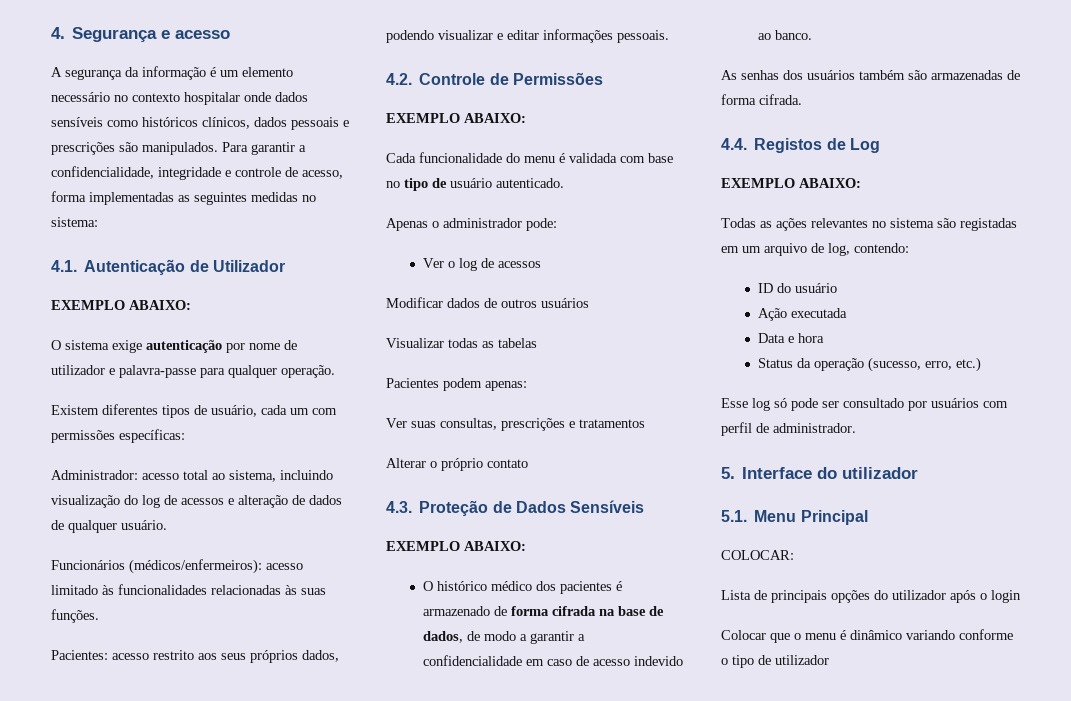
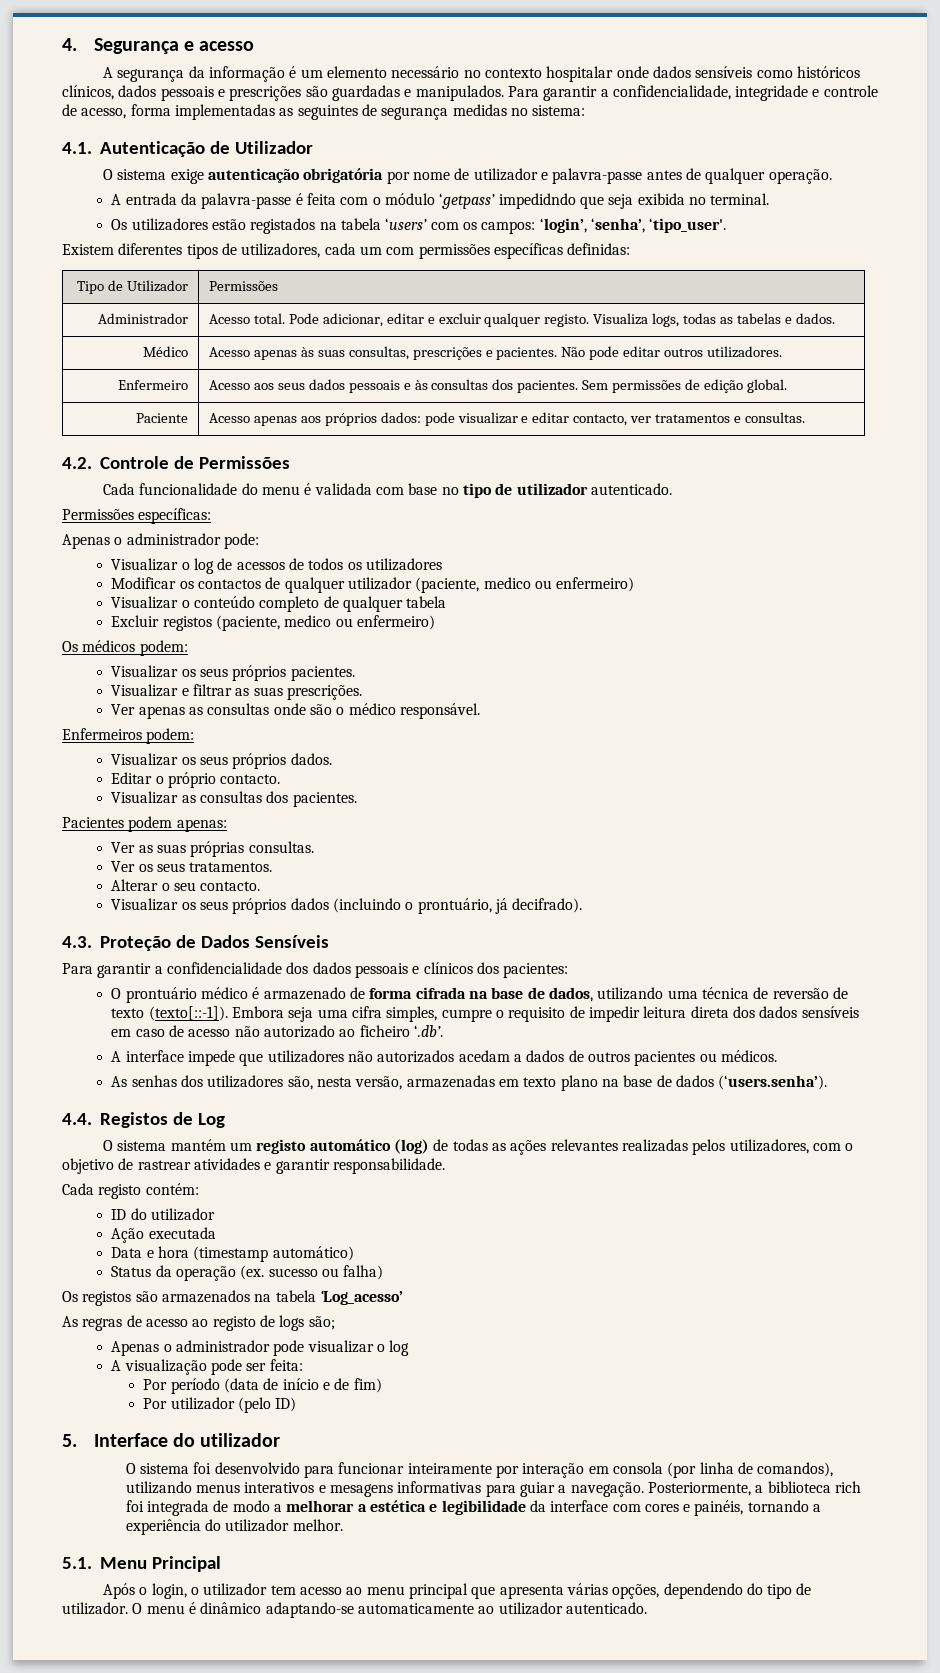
- A segurança da informação é um elemento necessário no contexto hospitalar onde dados sensíveis como históricos clínicos, dados pessoais e prescrições são manipulados.
+ A segurança da informação é um elemento necessário no contexto hospitalar onde dados sensíveis como históricos clínicos, dados pessoais e prescrições são guardadas e manipulados.
- Para garantir a confidencialidade, integridade e controle de acesso, forma implementadas as seguintes medidas no sistema:
+ Para garantir a confidencialidade, integridade e controle de acesso, forma implementadas as seguintes de segurança medidas no sistema:
  4.1. Autenticação de Utilizador
- EXEMPLO ABAIXO:
- O sistema exige autenticação por nome de utilizador e palavra-passe para qualquer operação.
+ O sistema exige autenticação obrigatória por nome de utilizador e palavra-passe antes de qualquer operação.
+ A entrada da palavra-passe é feita com o módulo ‘getpass’ impedidndo que seja exibida no terminal.
+ Os utilizadores estão registados na tabela ‘users’ com os campos: ‘login’, ‘senha’, ‘tipo_user'.
- Existem diferentes tipos de usuário, cada um com permissões específicas:
- Administrador: acesso total ao sistema, incluindo visualização do log de acessos e alteração de dados de qualquer usuário.
- Funcionários (médicos/enfermeiros): acesso limitado às funcionalidades relacionadas às suas funções.
- Pacientes: acesso restrito aos seus próprios dados, podendo visualizar e editar informações pessoais.
+ Existem diferentes tipos de utilizadores, cada um com permissões específicas definidas:
+ Tipo de Utilizador | Permissões
+ Administrador | Acesso total. Pode adicionar, editar e excluir qualquer registo. Visualiza logs, todas as tabelas e dados.
+ Médico | Acesso apenas às suas consultas, prescrições e pacientes. Não pode editar outros utilizadores.
+ Enfermeiro | Acesso aos seus dados pessoais e às consultas dos pacientes. Sem permissões de edição global.
+ Paciente | Acesso apenas aos próprios dados: pode visualizar e editar contacto, ver tratamentos e consultas.
  4.2. Controle de Permissões
- EXEMPLO ABAIXO:
- Cada funcionalidade do menu é validada com base no tipo de usuário autenticado.
+ Cada funcionalidade do menu é validada com base no tipo de utilizador autenticado.
+ Permissões específicas:
- Ver o log de acessos
- Modificar dados de outros usuários
- Visualizar todas as tabelas
+ Visualizar o log de acessos de todos os utilizadores
+ Modificar os contactos de qualquer utilizador (paciente, medico ou enfermeiro)
+ Visualizar o conteúdo completo de qualquer tabela
+ Excluir registos (paciente, medico ou enfermeiro)
+ Os médicos podem:
+ Visualizar os seus próprios pacientes.
+ Visualizar e filtrar as suas prescrições.
+ Ver apenas as consultas onde são o médico responsável.
+ Enfermeiros podem:
+ Visualizar os seus próprios dados.
+ Editar o próprio contacto.
+ Visualizar as consultas dos pacientes.
  Pacientes podem apenas:
- Ver suas consultas, prescrições e tratamentos
- Alterar o próprio contato
+ Ver as suas próprias consultas.
+ Ver os seus tratamentos.
+ Alterar o seu contacto.
+ Visualizar os seus próprios dados (incluindo o prontuário, já decifrado).
  4.3. Proteção de Dados Sensíveis
- EXEMPLO ABAIXO:
- O histórico médico dos pacientes é armazenado de forma cifrada na base de dados, de modo a garantir a confidencialidade em caso de acesso indevido ao banco.
- As senhas dos usuários também são armazenadas de forma cifrada.
+ Para garantir a confidencialidade dos dados pessoais e clínicos dos pacientes:
+ O prontuário médico é armazenado de forma cifrada na base de dados, utilizando uma técnica de reversão de texto (texto[::-1]). Embora seja uma cifra simples, cumpre o requisito de impedir leitura direta dos dados sensíveis em caso de acesso não autorizado ao ficheiro ‘.db’.
+ A interface impede que utilizadores não autorizados acedam a dados de outros pacientes ou médicos.
+ As senhas dos utilizadores são, nesta versão, armazenadas em texto plano na base de dados (‘users.senha’).
  4.4. Registos de Log
- EXEMPLO ABAIXO:
- Todas as ações relevantes no sistema são registadas em um arquivo de log, contendo:
+ O sistema mantém um registo automático (log) de todas as ações relevantes realizadas pelos utilizadores, com o objetivo de rastrear atividades e garantir responsabilidade.
+ Cada registo contém:
- ID do usuário
+ ID do utilizador
- Data e hora
+ Data e hora (timestamp automático)
- Status da operação (sucesso, erro, etc.)
- Esse log só pode ser consultado por usuários com perfil de administrador.
+ Status da operação (ex. sucesso ou falha)
+ Os registos são armazenados na tabela ‘Log_acesso’
+ As regras de acesso ao registo de logs são;
+ Apenas o administrador pode visualizar o log
+ A visualização pode ser feita:
+ Por período (data de início e de fim)
+ Por utilizador (pelo ID)
  5. Interface do utilizador
+ O sistema foi desenvolvido para funcionar inteiramente por interação em consola (por linha de comandos), utilizando menus interativos e mesagens informativas para guiar a navegação. Posteriormente, a biblioteca rich foi integrada de modo a melhorar a estética e legibilidade da interface com cores e painéis, tornando a experiência do utilizador melhor.
  5.1. Menu Principal
- COLOCAR:
- Lista de principais opções do utilizador após o login
- Colocar que o menu é dinâmico variando conforme o tipo de utilizador
+ Após o login, o utilizador tem acesso ao menu principal que apresenta várias opções, dependendo do tipo de utilizador. O menu é dinâmico adaptando-se automaticamente ao utilizador autenticado.

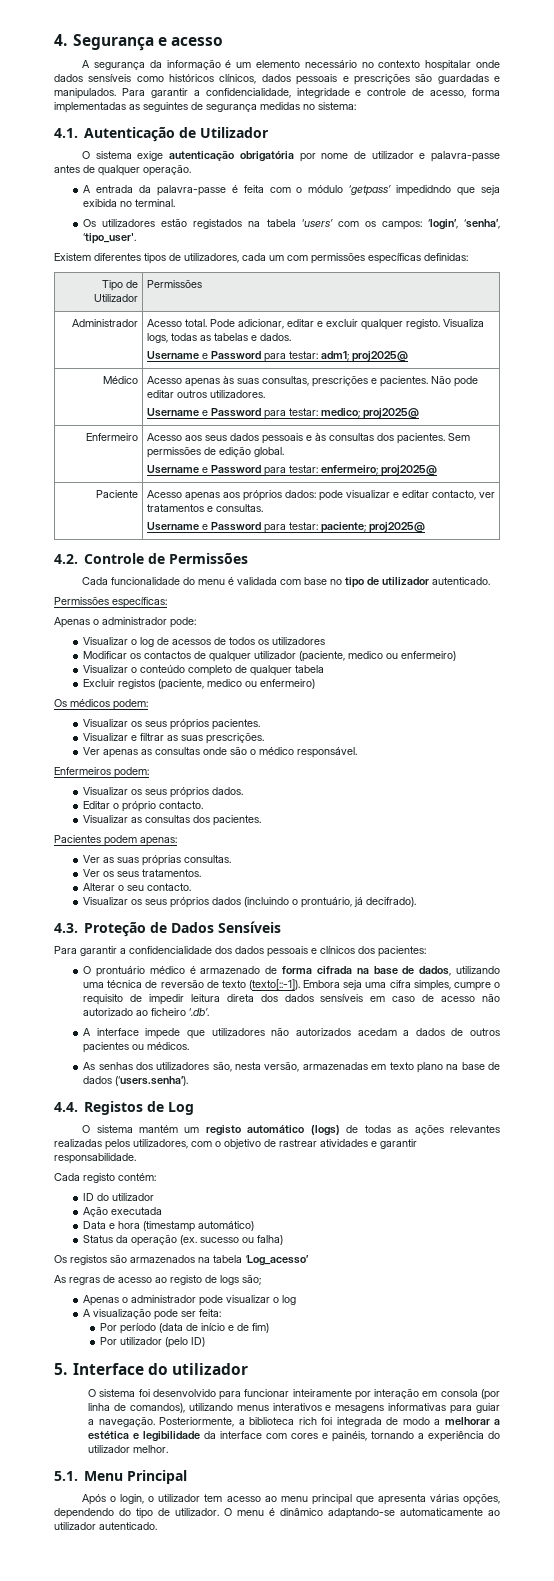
  Administrador | Acesso total. Pode adicionar, editar e excluir qualquer registo. Visualiza logs, todas as tabelas e dados.
+ Username e Password para testar: adm1; proj2025@
  Médico | Acesso apenas às suas consultas, prescrições e pacientes. Não pode editar outros utilizadores.
+ Username e Password para testar: medico; proj2025@
  Enfermeiro | Acesso aos seus dados pessoais e às consultas dos pacientes. Sem permissões de edição global.
+ Username e Password para testar: enfermeiro; proj2025@
  Paciente | Acesso apenas aos próprios dados: pode visualizar e editar contacto, ver tratamentos e consultas.
+ Username e Password para testar: paciente; proj2025@
- O sistema mantém um registo automático (log) de todas as ações relevantes realizadas pelos utilizadores, com o objetivo de rastrear atividades e garantir responsabilidade.
+ O sistema mantém um registo automático (logs) de todas as ações relevantes realizadas pelos utilizadores, com o objetivo de rastrear atividades e garantir responsabilidade.

